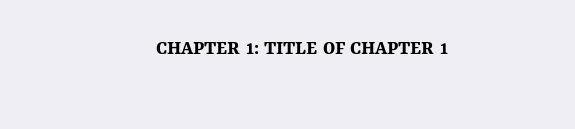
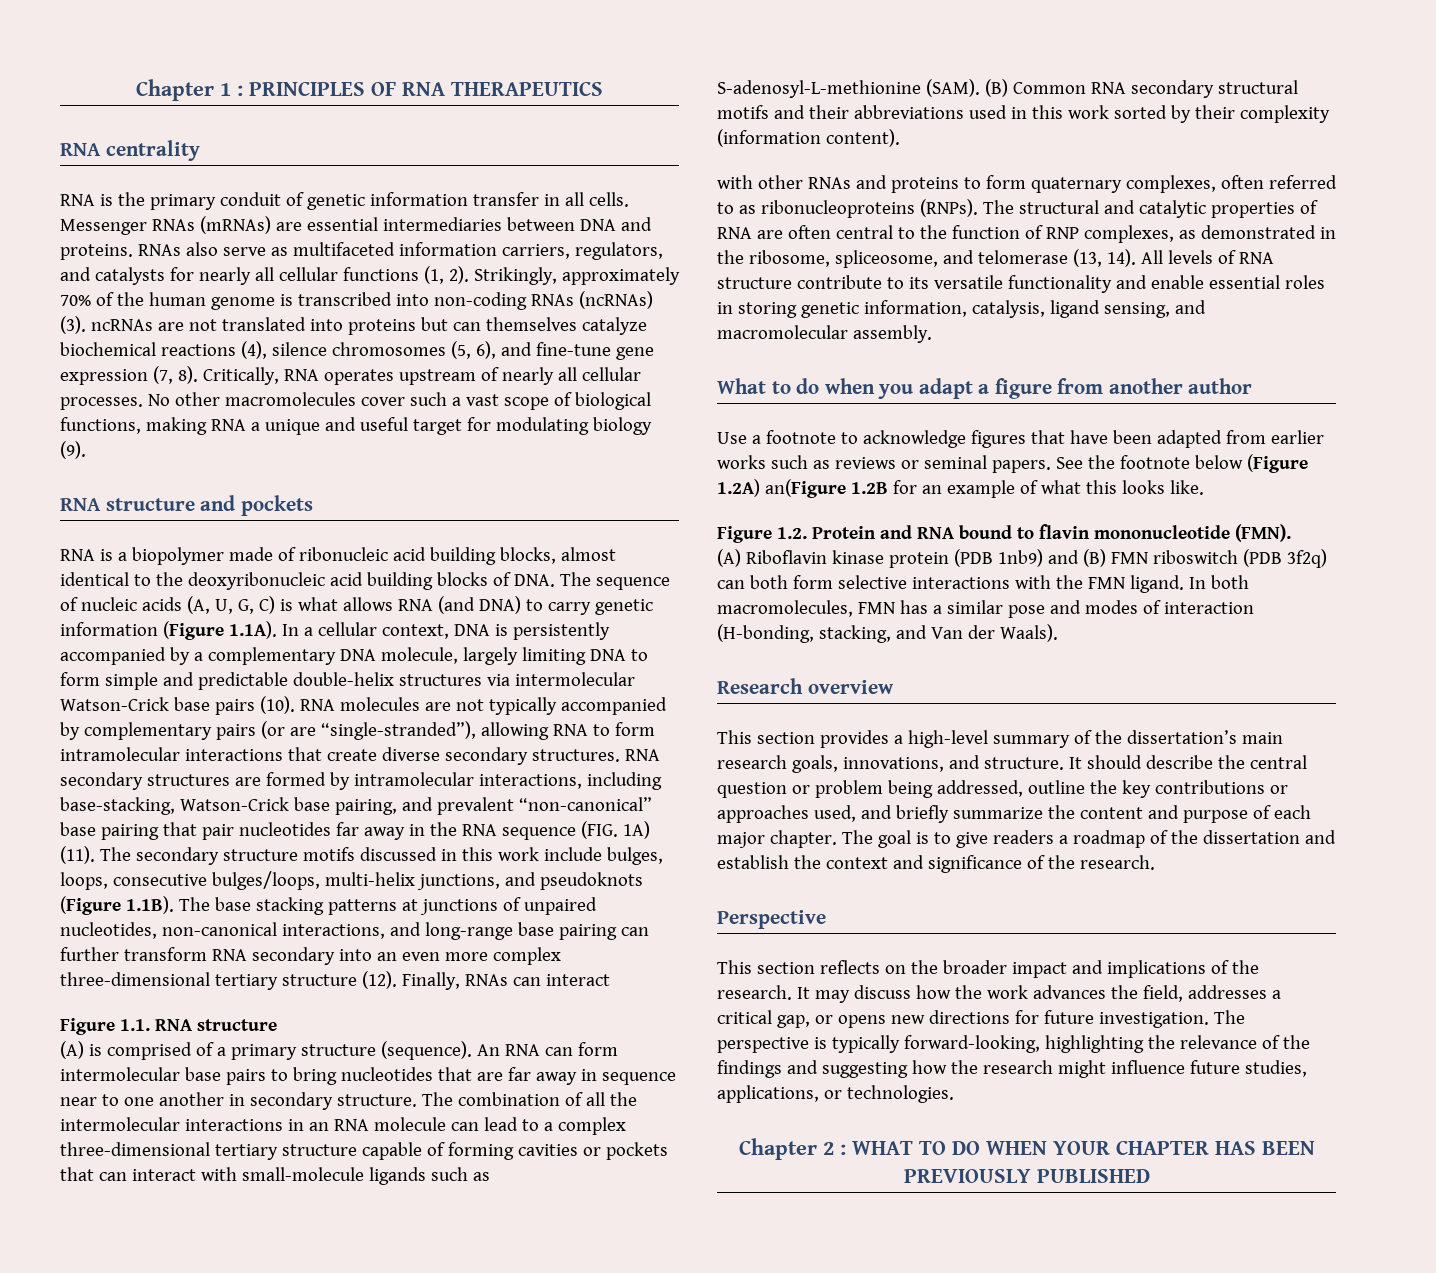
- CHAPTER 1: TITLE OF CHAPTER 1
+ Chapter 1 : PRINCIPLES OF RNA THERAPEUTICS
+ RNA centrality
+ RNA is the primary conduit of genetic information transfer in all cells. Messenger RNAs (mRNAs) are essential intermediaries between DNA and proteins. RNAs also serve as multifaceted information carriers, regulators, and catalysts for nearly all cellular functions (1, 2). Strikingly, approximately 70% of the human genome is transcribed into non-coding RNAs (ncRNAs) (3). ncRNAs are not translated into proteins but can themselves catalyze biochemical reactions (4), silence chromosomes (5, 6), and fine-tune gene expression (7, 8). Critically, RNA operates upstream of nearly all cellular processes. No other macromolecules cover such a vast scope of biological functions, making RNA a unique and useful target for modulating biology (9).
+ RNA structure and pockets
+ RNA is a biopolymer made of ribonucleic acid building blocks, almost identical to the deoxyribonucleic acid building blocks of DNA. The sequence of nucleic acids (A, U, G, C) is what allows RNA (and DNA) to carry genetic information (Figure 1.1A). In a cellular context, DNA is persistently accompanied by a complementary DNA molecule, largely limiting DNA to form simple and predictable double-helix structures via intermolecular Watson-Crick base pairs (10). RNA molecules are not typically accompanied by complementary pairs (or are “single-stranded”), allowing RNA to form intramolecular interactions that create diverse secondary structures. RNA secondary structures are formed by intramolecular interactions, including base-stacking, Watson-Crick base pairing, and prevalent “non-canonical” base pairing that pair nucleotides far away in the RNA sequence (FIG. 1A) (11). The secondary structure motifs discussed in this work include bulges, loops, consecutive bulges/loops, multi-helix junctions, and pseudoknots (Figure 1.1B). The base stacking patterns at junctions of unpaired nucleotides, non-canonical interactions, and long-range base pairing can further transform RNA secondary into an even more complex three-dimensional tertiary structure (12). Finally, RNAs can interact
+ Figure 1.1. RNA structure
+ (A) is comprised of a primary structure (sequence). An RNA can form intermolecular base pairs to bring nucleotides that are far away in sequence near to one another in secondary structure. The combination of all the intermolecular interactions in an RNA molecule can lead to a complex three-dimensional tertiary structure capable of forming cavities or pockets that can interact with small-molecule ligands such as S-adenosyl-L-methionine (SAM). (B) Common RNA secondary structural motifs and their abbreviations used in this work sorted by their complexity (information content).
+ with other RNAs and proteins to form quaternary complexes, often referred to as ribonucleoproteins (RNPs). The structural and catalytic properties of RNA are often central to the function of RNP complexes, as demonstrated in the ribosome, spliceosome, and telomerase (13, 14). All levels of RNA structure contribute to its versatile functionality and enable essential roles in storing genetic information, catalysis, ligand sensing, and macromolecular assembly.
+ What to do when you adapt a figure from another author
+ Use a footnote to acknowledge figures that have been adapted from earlier works such as reviews or seminal papers. See the footnote below (Figure 1.2A) an(Figure 1.2B for an example of what this looks like.
+ Figure 1.2. Protein and RNA bound to flavin mononucleotide (FMN).
+ (A) Riboflavin kinase protein (PDB 1nb9) and (B) FMN riboswitch (PDB 3f2q) can both form selective interactions with the FMN ligand. In both macromolecules, FMN has a similar pose and modes of interaction (H-bonding, stacking, and Van der Waals).
+ Research overview
+ This section provides a high-level summary of the dissertation’s main research goals, innovations, and structure. It should describe the central question or problem being addressed, outline the key contributions or approaches used, and briefly summarize the content and purpose of each major chapter. The goal is to give readers a roadmap of the dissertation and establish the context and significance of the research.
+ Perspective
+ This section reflects on the broader impact and implications of the research. It may discuss how the work advances the field, addresses a critical gap, or opens new directions for future investigation. The perspective is typically forward-looking, highlighting the relevance of the findings and suggesting how the research might influence future studies, applications, or technologies.
+ Chapter 2 : WHAT TO DO WHEN YOUR CHAPTER HAS BEEN PREVIOUSLY PUBLISHED

